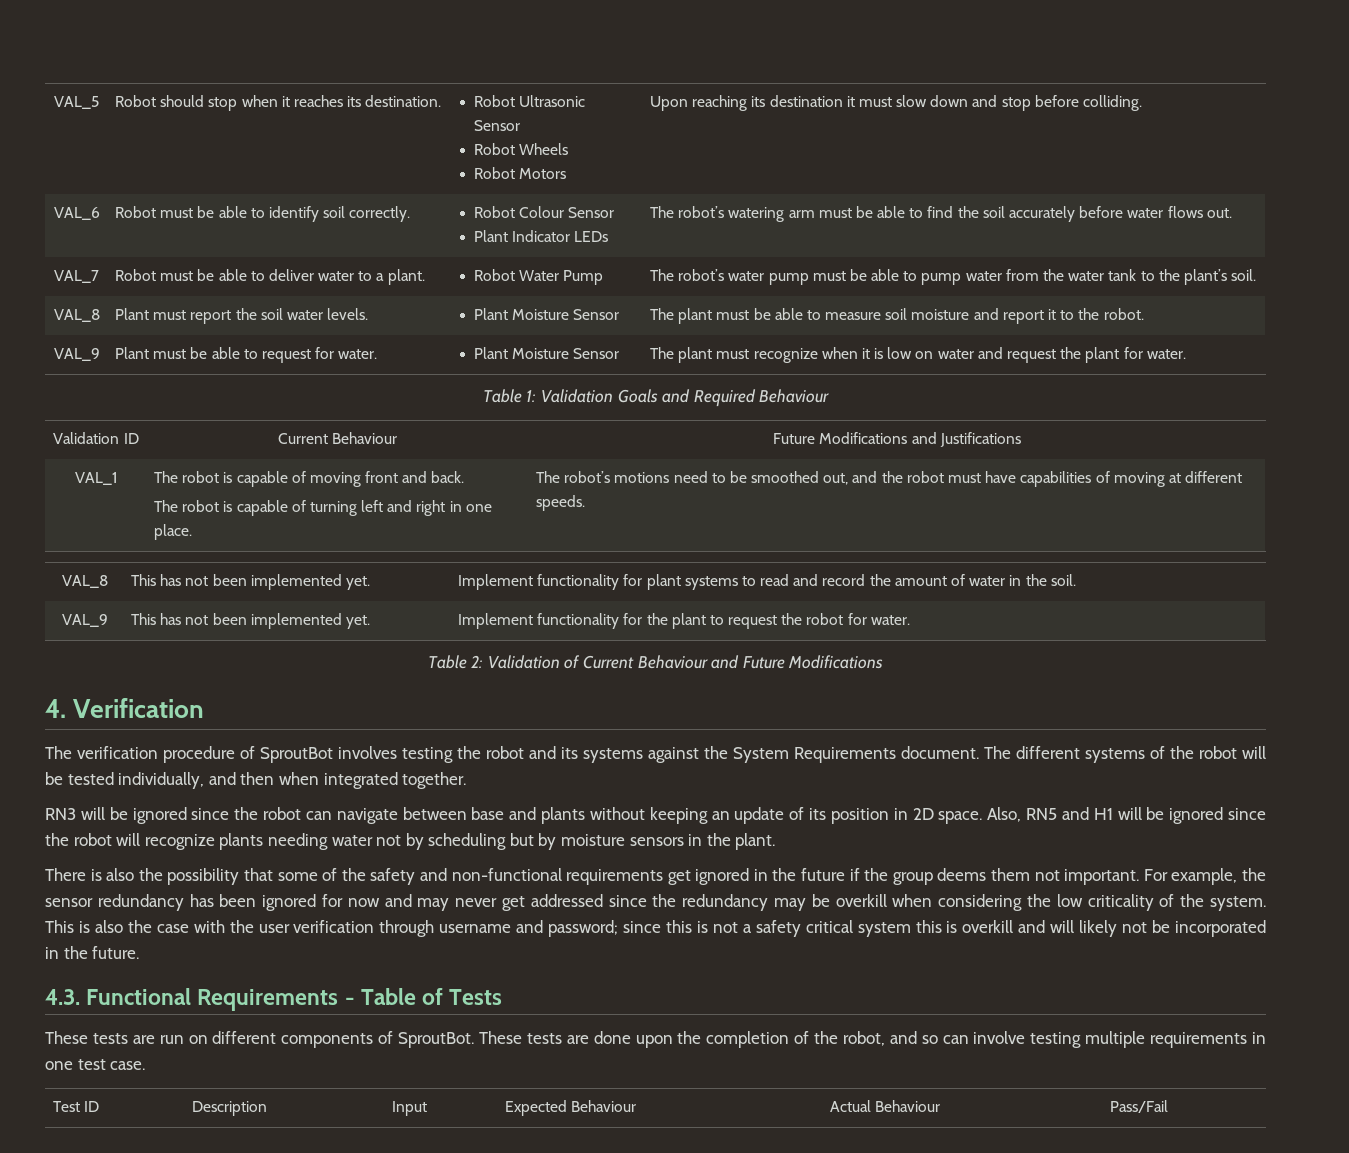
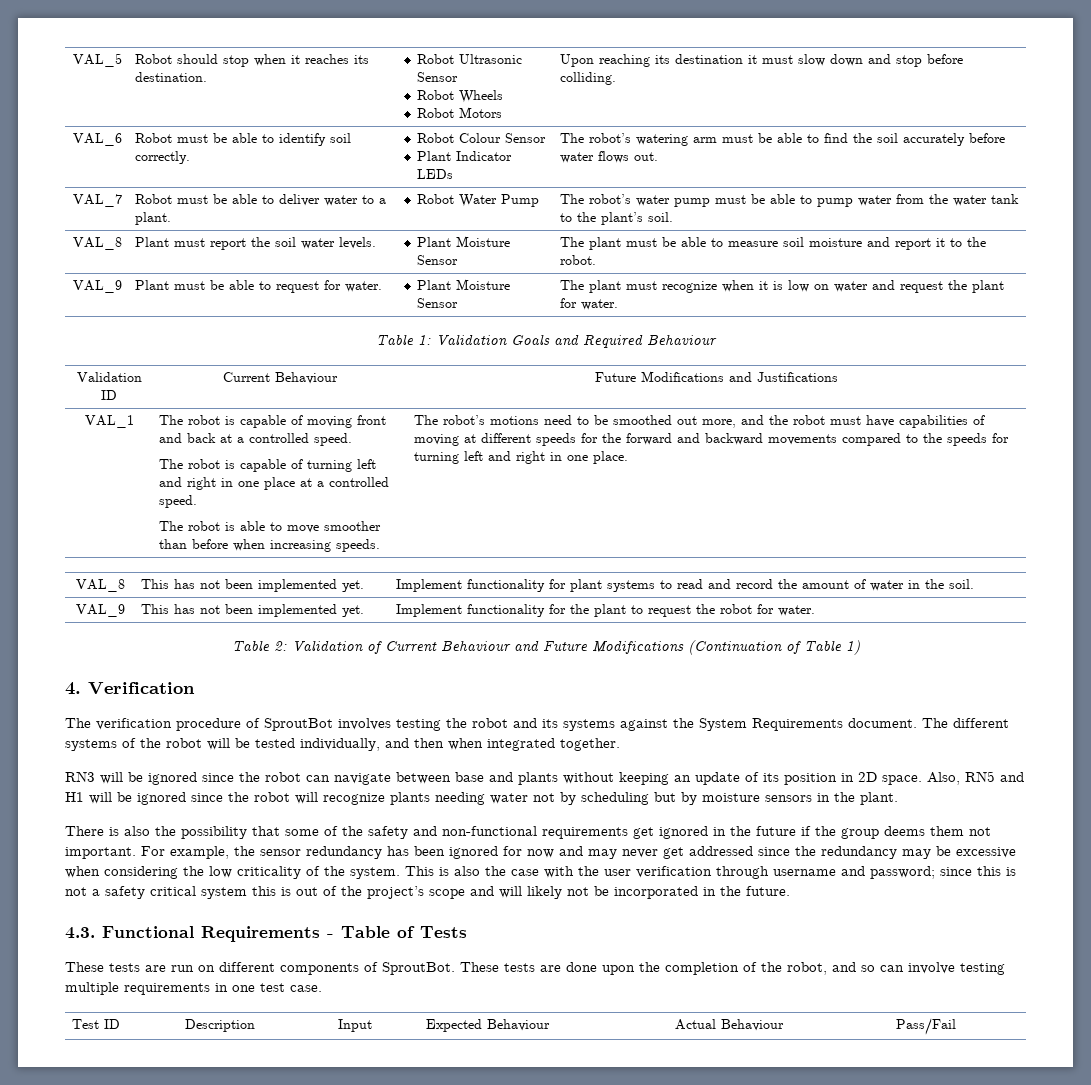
- The robot is capable of moving front and back.
+ The robot is capable of moving front and back at a controlled speed.
- The robot is capable of turning left and right in one place.
+ The robot is capable of turning left and right in one place at a controlled speed.
+ The robot is able to move smoother than before when increasing speeds.
- The robot’s motions need to be smoothed out, and the robot must have capabilities of moving at different speeds.
+ The robot’s motions need to be smoothed out more, and the robot must have capabilities of moving at different speeds for the forward and backward movements compared to the speeds for turning left and right in one place.
- Table 2: Validation of Current Behaviour and Future Modifications
+ Table 2: Validation of Current Behaviour and Future Modifications (Continuation of Table 1)
- For example, the sensor redundancy has been ignored for now and may never get addressed since the redundancy may be overkill when considering the low criticality of the system.
+ For example, the sensor redundancy has been ignored for now and may never get addressed since the redundancy may be excessive when considering the low criticality of the system.
- This is also the case with the user verification through username and password; since this is not a safety critical system this is overkill and will likely not be incorporated in the future.
+ This is also the case with the user verification through username and password; since this is not a safety critical system this is out of the project’s scope and will likely not be incorporated in the future.

